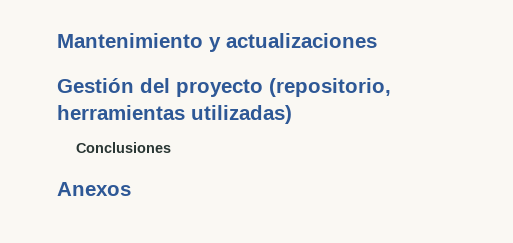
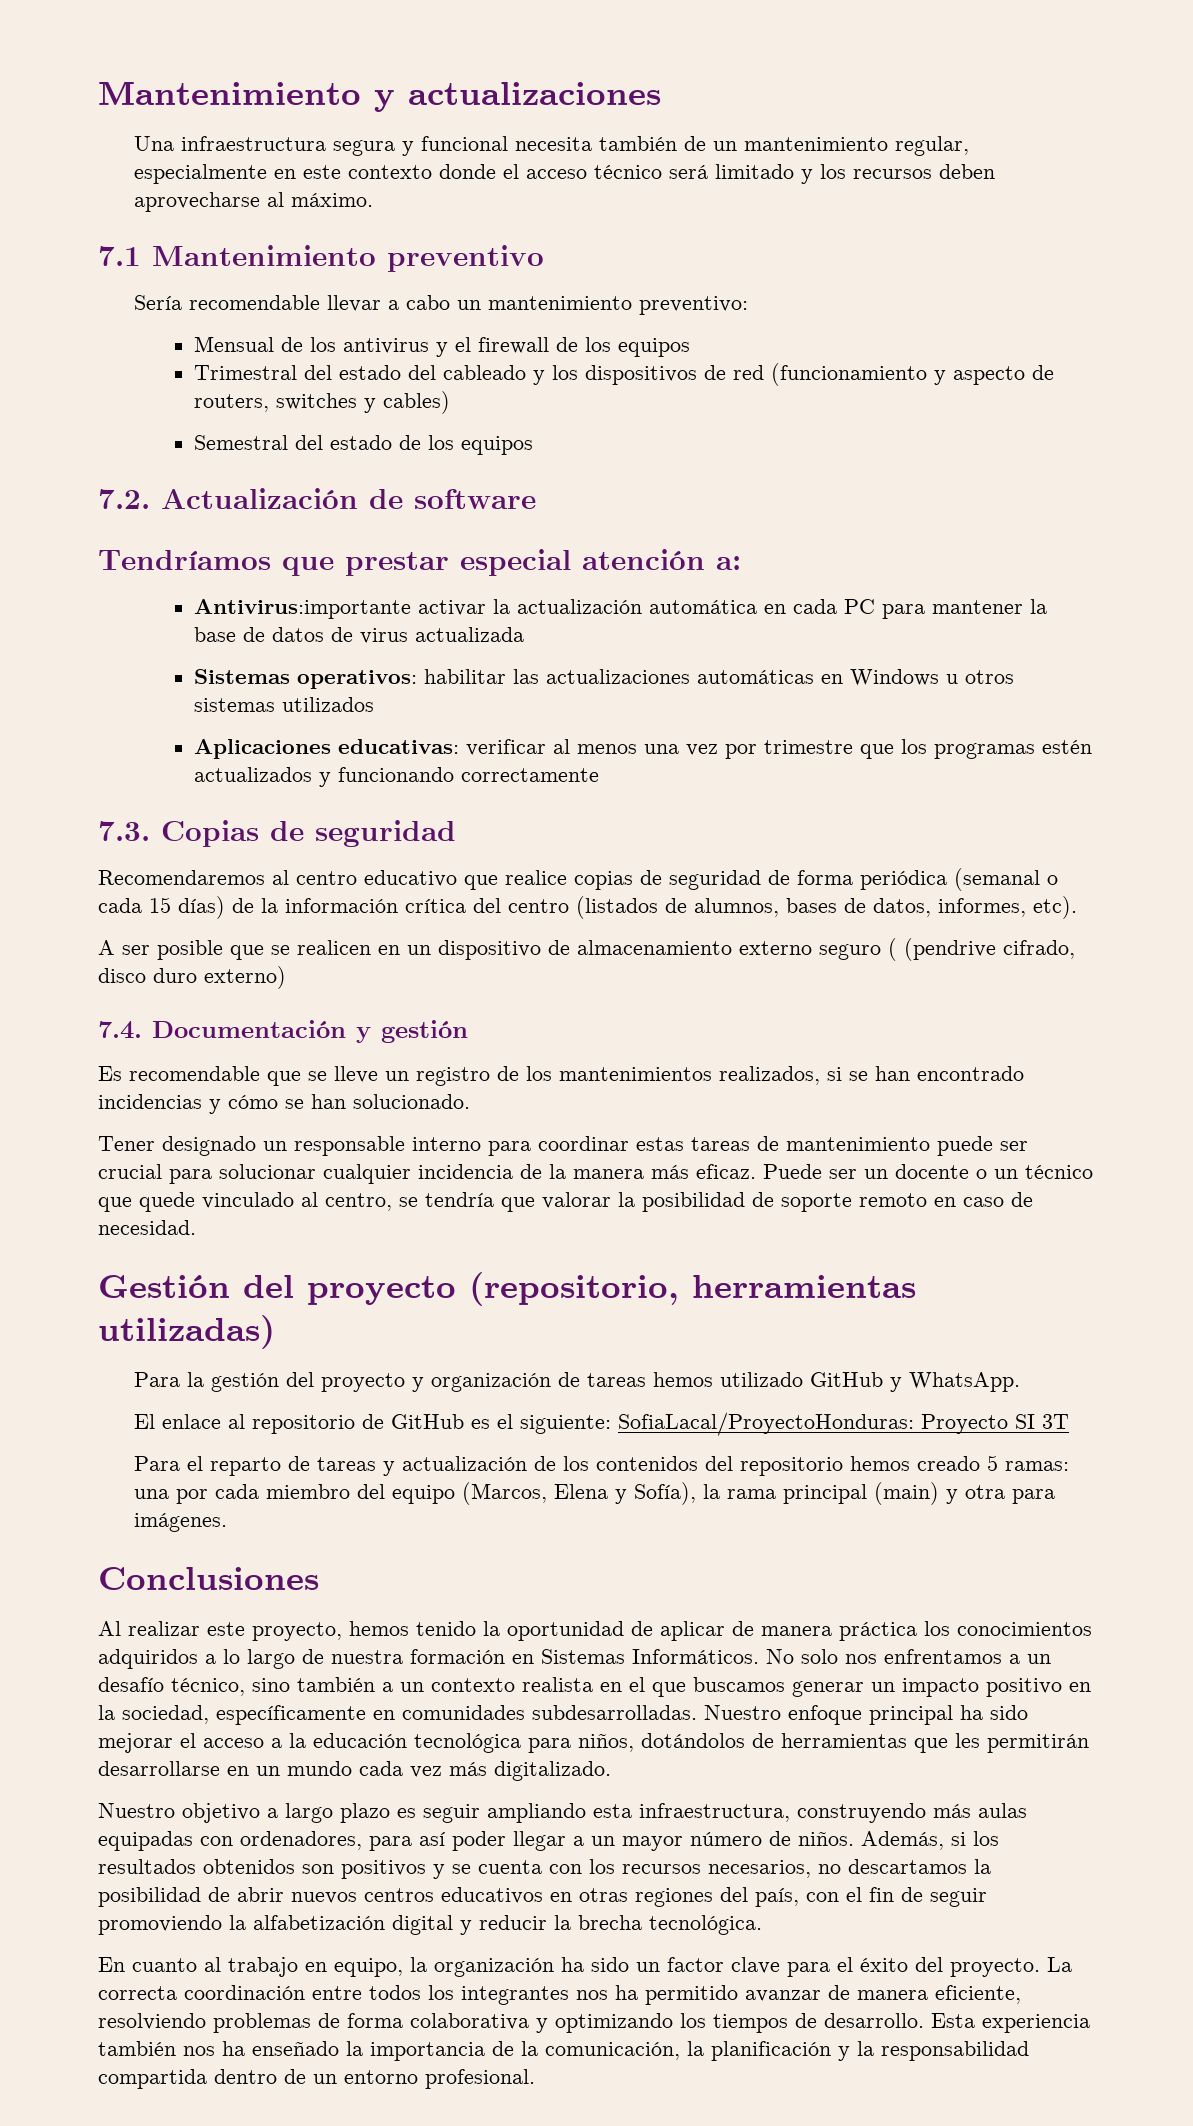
+ Una infraestructura segura y funcional necesita también de un mantenimiento regular, especialmente en este contexto donde el acceso técnico será limitado y los recursos deben aprovecharse al máximo.
+ 7.1 Mantenimiento preventivo
+ Sería recomendable llevar a cabo un mantenimiento preventivo:
+ Mensual de los antivirus y el firewall de los equipos
+ Trimestral del estado del cableado y los dispositivos de red (funcionamiento y aspecto de routers, switches y cables)
+ Semestral del estado de los equipos
+ 7.2. Actualización de software
+ Tendríamos que prestar especial atención a:
+ Antivirus:importante activar la actualización automática en cada PC para mantener la base de datos de virus actualizada
+ Sistemas operativos: habilitar las actualizaciones automáticas en Windows u otros sistemas utilizados
+ Aplicaciones educativas: verificar al menos una vez por trimestre que los programas estén actualizados y funcionando correctamente
+ 7.3. Copias de seguridad
+ Recomendaremos al centro educativo que realice copias de seguridad de forma periódica (semanal o cada 15 días) de la información crítica del centro (listados de alumnos, bases de datos, informes, etc).
+ A ser posible que se realicen en un dispositivo de almacenamiento externo seguro ( (pendrive cifrado, disco duro externo)
+ 7.4. Documentación y gestión
+ Es recomendable que se lleve un registro de los mantenimientos realizados, si se han encontrado incidencias y cómo se han solucionado.
+ Tener designado un responsable interno para coordinar estas tareas de mantenimiento puede ser crucial para solucionar cualquier incidencia de la manera más eficaz. Puede ser un docente o un técnico que quede vinculado al centro, se tendría que valorar la posibilidad de soporte remoto en caso de necesidad.
+ Para la gestión del proyecto y organización de tareas hemos utilizado GitHub y WhatsApp.
+ El enlace al repositorio de GitHub es el siguiente: SofiaLacal/ProyectoHonduras: Proyecto SI 3T
+ Para el reparto de tareas y actualización de los contenidos del repositorio hemos creado 5 ramas: una por cada miembro del equipo (Marcos, Elena y Sofía), la rama principal (main) y otra para imágenes.
  Conclusiones
- Anexos
+ Al realizar este proyecto, hemos tenido la oportunidad de aplicar de manera práctica los conocimientos adquiridos a lo largo de nuestra formación en Sistemas Informáticos. No solo nos enfrentamos a un desafío técnico, sino también a un contexto realista en el que buscamos generar un impacto positivo en la sociedad, específicamente en comunidades subdesarrolladas. Nuestro enfoque principal ha sido mejorar el acceso a la educación tecnológica para niños, dotándolos de herramientas que les permitirán desarrollarse en un mundo cada vez más digitalizado.
+ Nuestro objetivo a largo plazo es seguir ampliando esta infraestructura, construyendo más aulas equipadas con ordenadores, para así poder llegar a un mayor número de niños. Además, si los resultados obtenidos son positivos y se cuenta con los recursos necesarios, no descartamos la posibilidad de abrir nuevos centros educativos en otras regiones del país, con el fin de seguir promoviendo la alfabetización digital y reducir la brecha tecnológica.
+ En cuanto al trabajo en equipo, la organización ha sido un factor clave para el éxito del proyecto. La correcta coordinación entre todos los integrantes nos ha permitido avanzar de manera eficiente, resolviendo problemas de forma colaborativa y optimizando los tiempos de desarrollo. Esta experiencia también nos ha enseñado la importancia de la comunicación, la planificación y la responsabilidad compartida dentro de un entorno profesional.

